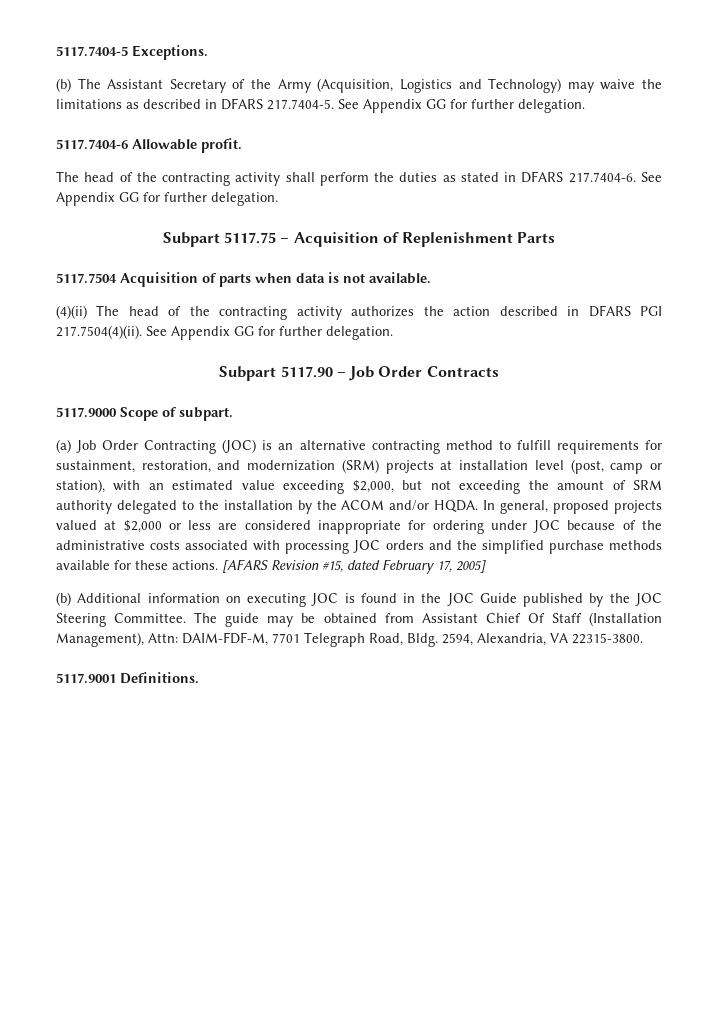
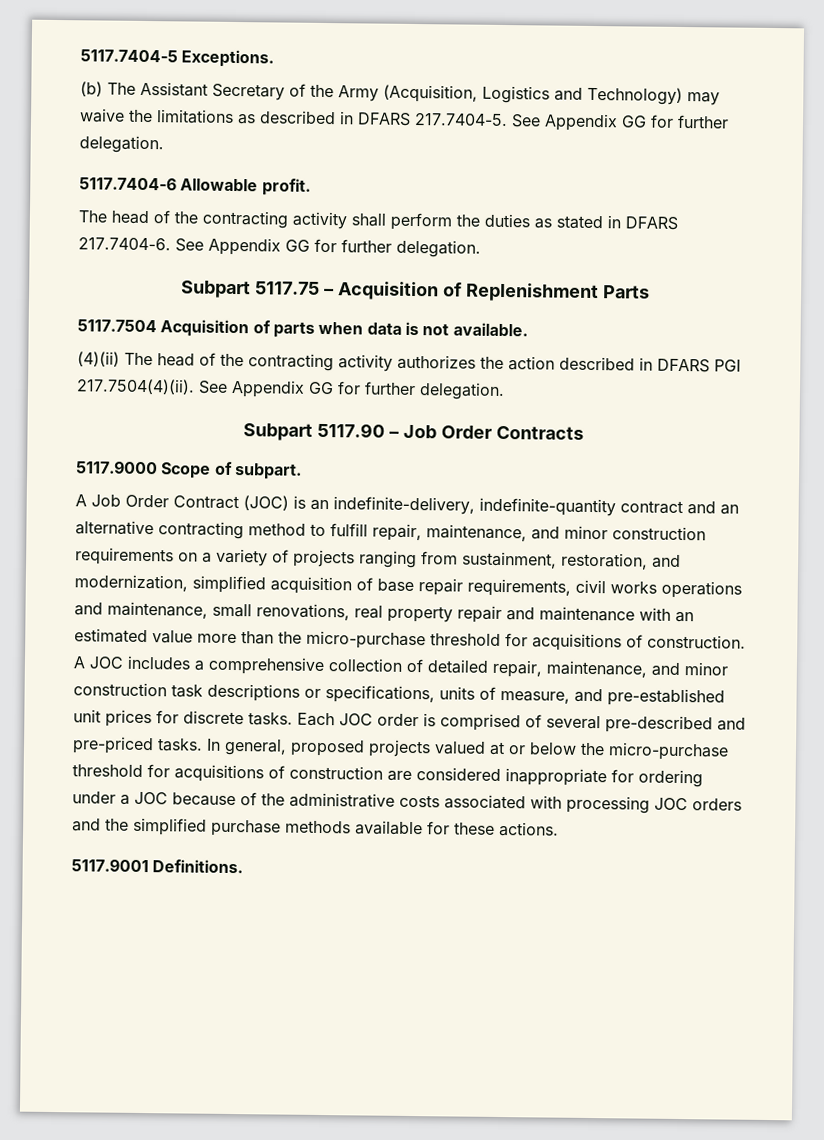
- (a) Job Order Contracting (JOC) is an alternative contracting method to fulfill requirements for sustainment, restoration, and modernization (SRM) projects at installation level (post, camp or station), with an estimated value exceeding $2,000, but not exceeding the amount of SRM authority delegated to the installation by the ACOM and/or HQDA.
+ A Job Order Contract (JOC) is an indefinite-delivery, indefinite-quantity contract and an alternative contracting method to fulfill repair, maintenance, and minor construction requirements on a variety of projects ranging from sustainment, restoration, and modernization, simplified acquisition of base repair requirements, civil works operations and maintenance, small renovations, real property repair and maintenance with an estimated value more than the micro-purchase threshold for acquisitions of construction. A JOC includes a comprehensive collection of detailed repair, maintenance, and minor construction task descriptions or specifications, units of measure, and pre-established unit prices for discrete tasks. Each JOC order is comprised of several pre-described and pre-priced tasks.
- In general, proposed projects valued at $2,000 or less are considered inappropriate for ordering under JOC because of the administrative costs associated with processing JOC orders and the simplified purchase methods available for these actions. [AFARS Revision #15, dated February 17, 2005]
- (b) Additional information on executing JOC is found in the JOC Guide published by the JOC Steering Committee. The guide may be obtained from Assistant Chief Of Staff (Installation Management), Attn: DAIM-FDF-M, 7701 Telegraph Road, Bldg. 2594, Alexandria, VA 22315-3800.
+ In general, proposed projects valued at or below the micro-purchase threshold for acquisitions of construction are considered inappropriate for ordering under a JOC because of the administrative costs associated with processing JOC orders and the simplified purchase methods available for these actions.

